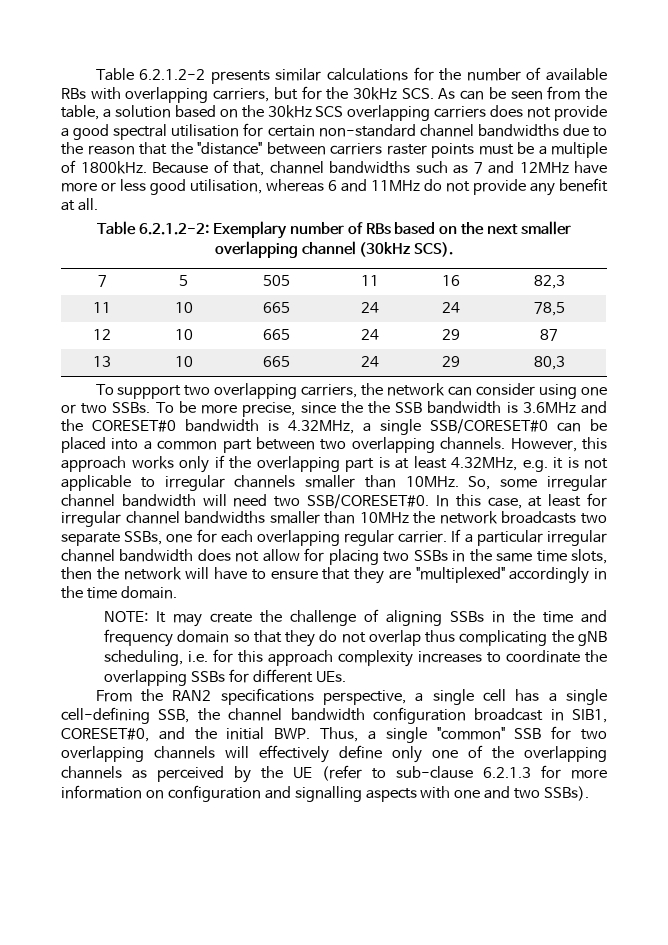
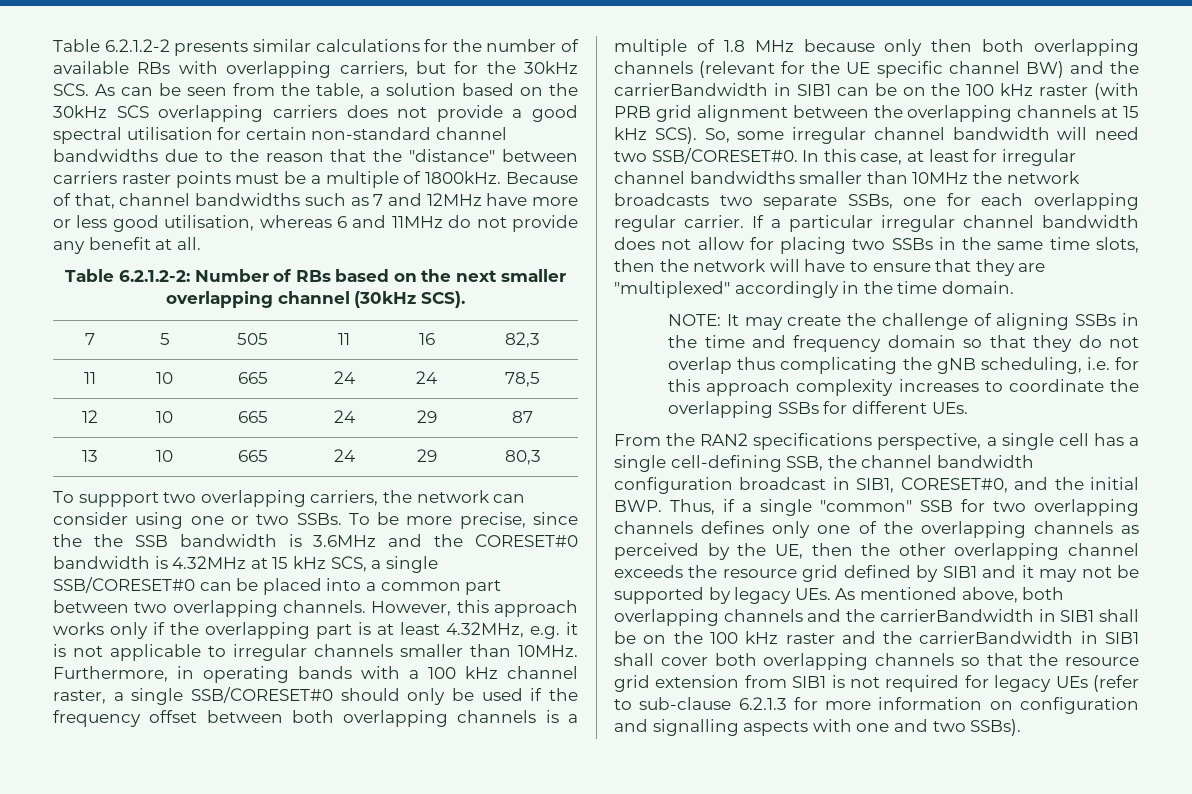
- Table 6.2.1.2-2: Exemplary number of RBs based on the next smaller overlapping channel (30kHz SCS).
+ Table 6.2.1.2-2: Number of RBs based on the next smaller overlapping channel (30kHz SCS).
- To be more precise, since the the SSB bandwidth is 3.6MHz and the CORESET#0 bandwidth is 4.32MHz, a single SSB/CORESET#0 can be placed into a common part between two overlapping channels.
+ To be more precise, since the the SSB bandwidth is 3.6MHz and the CORESET#0 bandwidth is 4.32MHz at 15 kHz SCS, a single SSB/CORESET#0 can be placed into a common part between two overlapping channels.
+ Furthermore, in operating bands with a 100 kHz channel raster, a single SSB/CORESET#0 should only be used if the frequency offset between both overlapping channels is a multiple of 1.8 MHz because only then both overlapping channels (relevant for the UE specific channel BW) and the carrierBandwidth in SIB1 can be on the 100 kHz raster (with PRB grid alignment between the overlapping channels at 15 kHz SCS).
- From the RAN2 specifications perspective, a single cell has a single cell-defining SSB, the channel bandwidth configuration broadcast in SIB1, CORESET#0, and the initial BWP. Thus, a single "common" SSB for two overlapping channels will effectively define only one of the overlapping channels as perceived by the UE (refer to sub-clause 6.2.1.3 for more information on configuration and signalling aspects with one and two SSBs).
+ From the RAN2 specifications perspective, a single cell has a single cell-defining SSB, the channel bandwidth configuration broadcast in SIB1, CORESET#0, and the initial BWP. Thus, if a single "common" SSB for two overlapping channels defines only one of the overlapping channels as perceived by the UE, then the other overlapping channel exceeds the resource grid defined by SIB1 and it may not be supported by legacy UEs. As mentioned above, both overlapping channels and the carrierBandwidth in SIB1 shall be on the 100 kHz raster and the carrierBandwidth in SIB1 shall cover both overlapping channels so that the resource grid extension from SIB1 is not required for legacy UEs (refer to sub-clause 6.2.1.3 for more information on configuration and signalling aspects with one and two SSBs).

